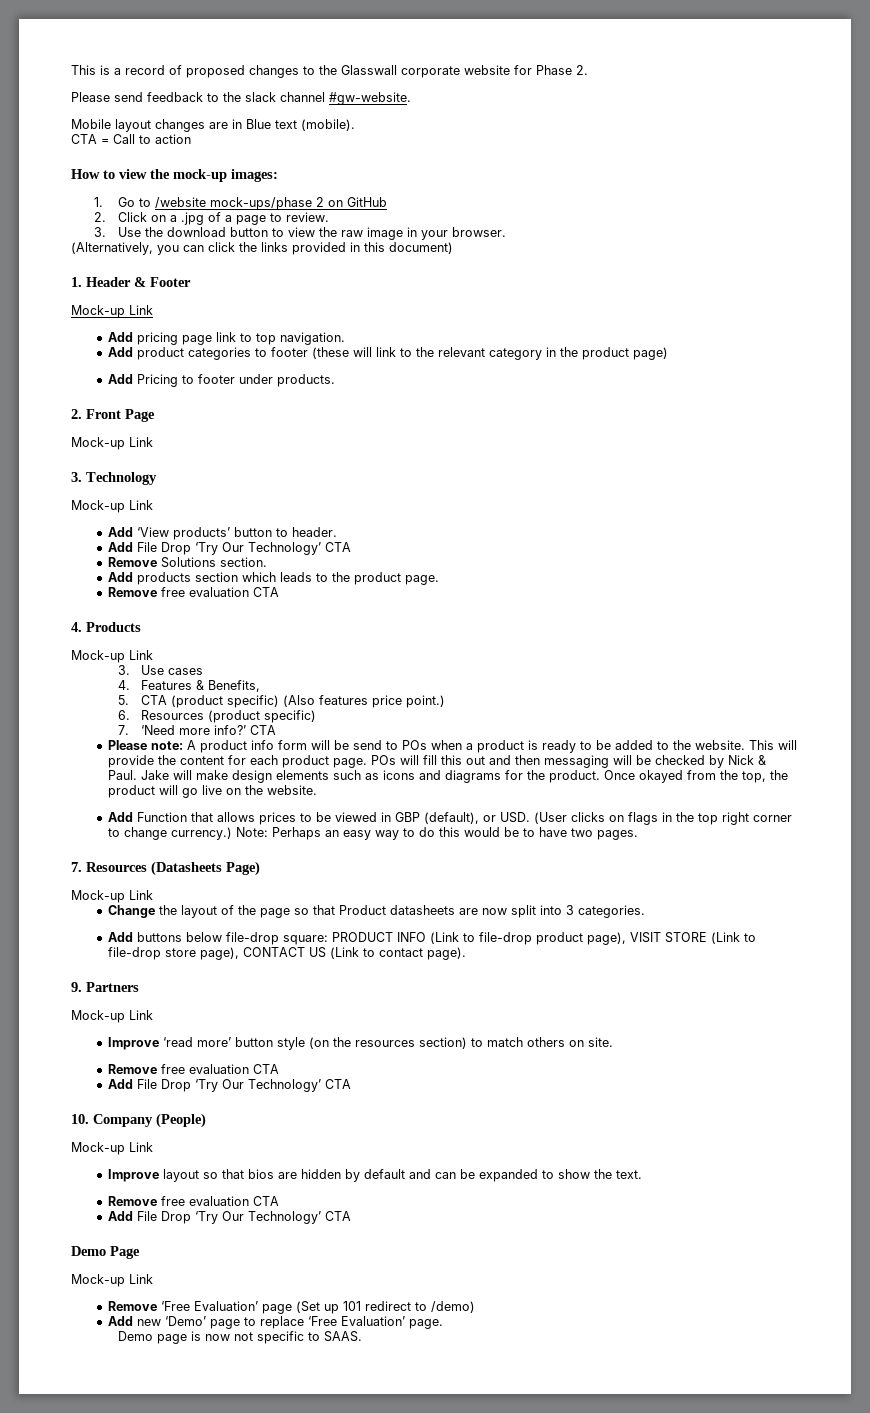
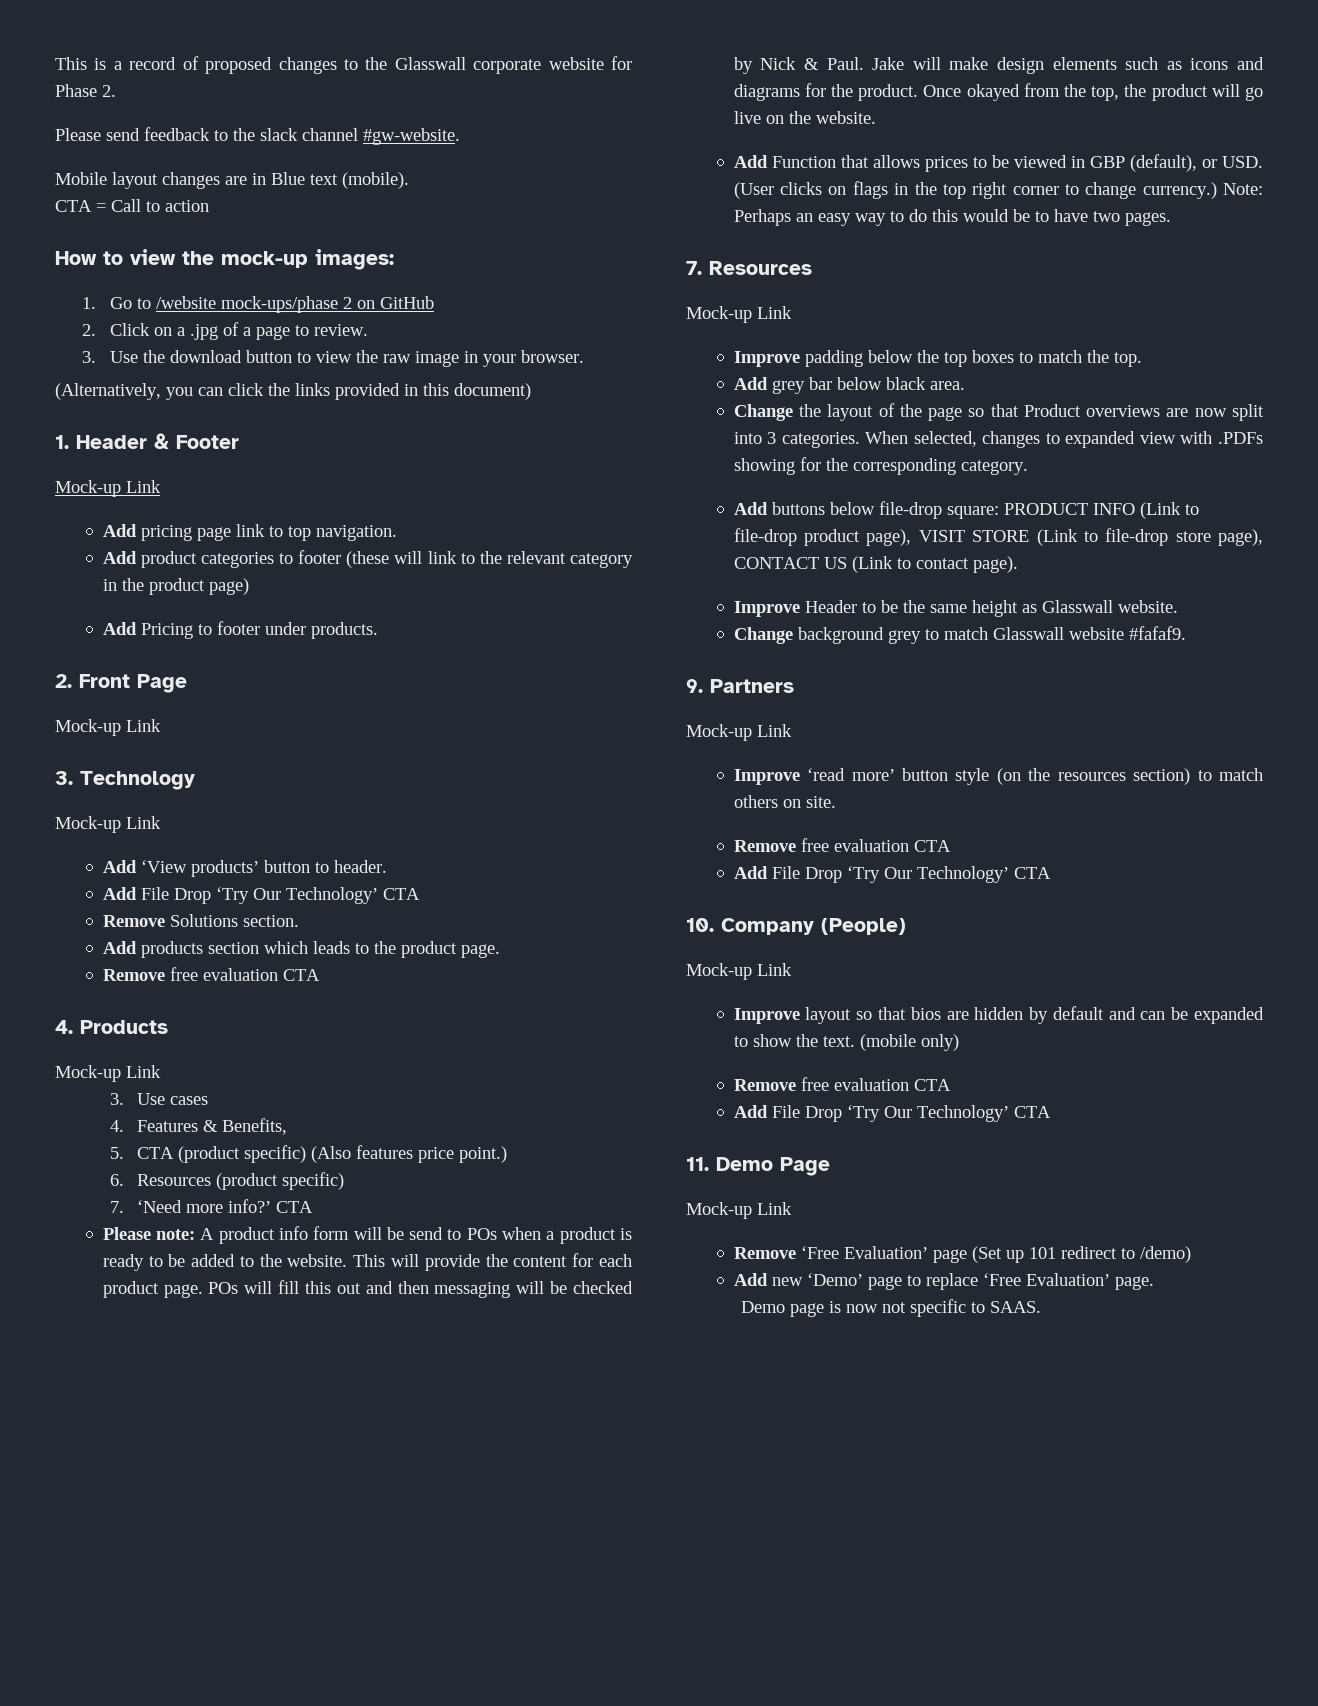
- 7. Resources (Datasheets Page)
+ 7. Resources
  Mock-up Link
+ Improve padding below the top boxes to match the top.
+ Add grey bar below black area.
- Change the layout of the page so that Product datasheets are now split into 3 categories.
+ Change the layout of the page so that Product overviews are now split into 3 categories. When selected, changes to expanded view with .PDFs showing for the corresponding category.
+ Improve Header to be the same height as Glasswall website.
+ Change background grey to match Glasswall website #fafaf9.
+ (mobile only)
- Demo Page
+ 11. Demo Page

